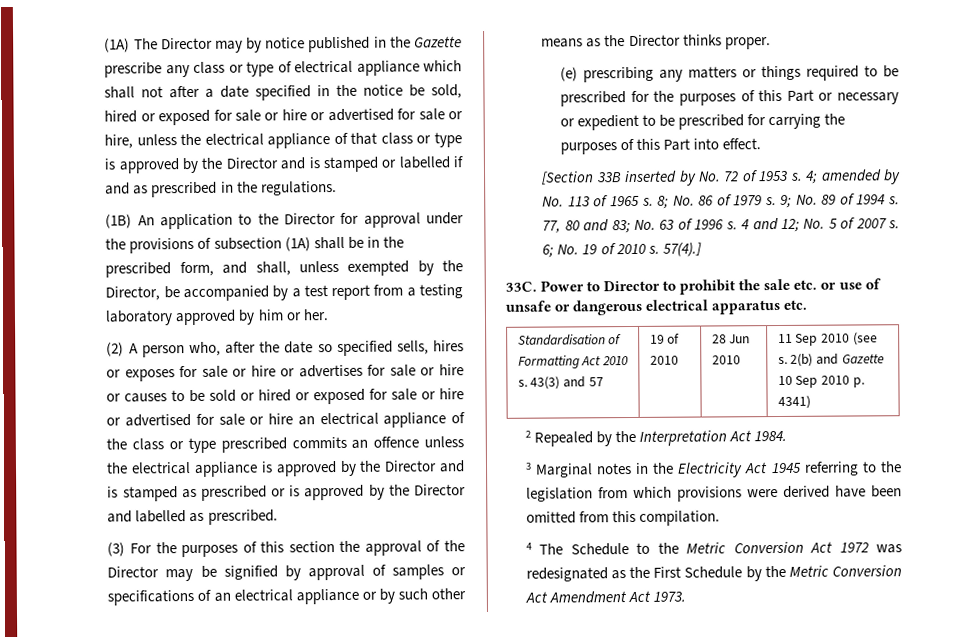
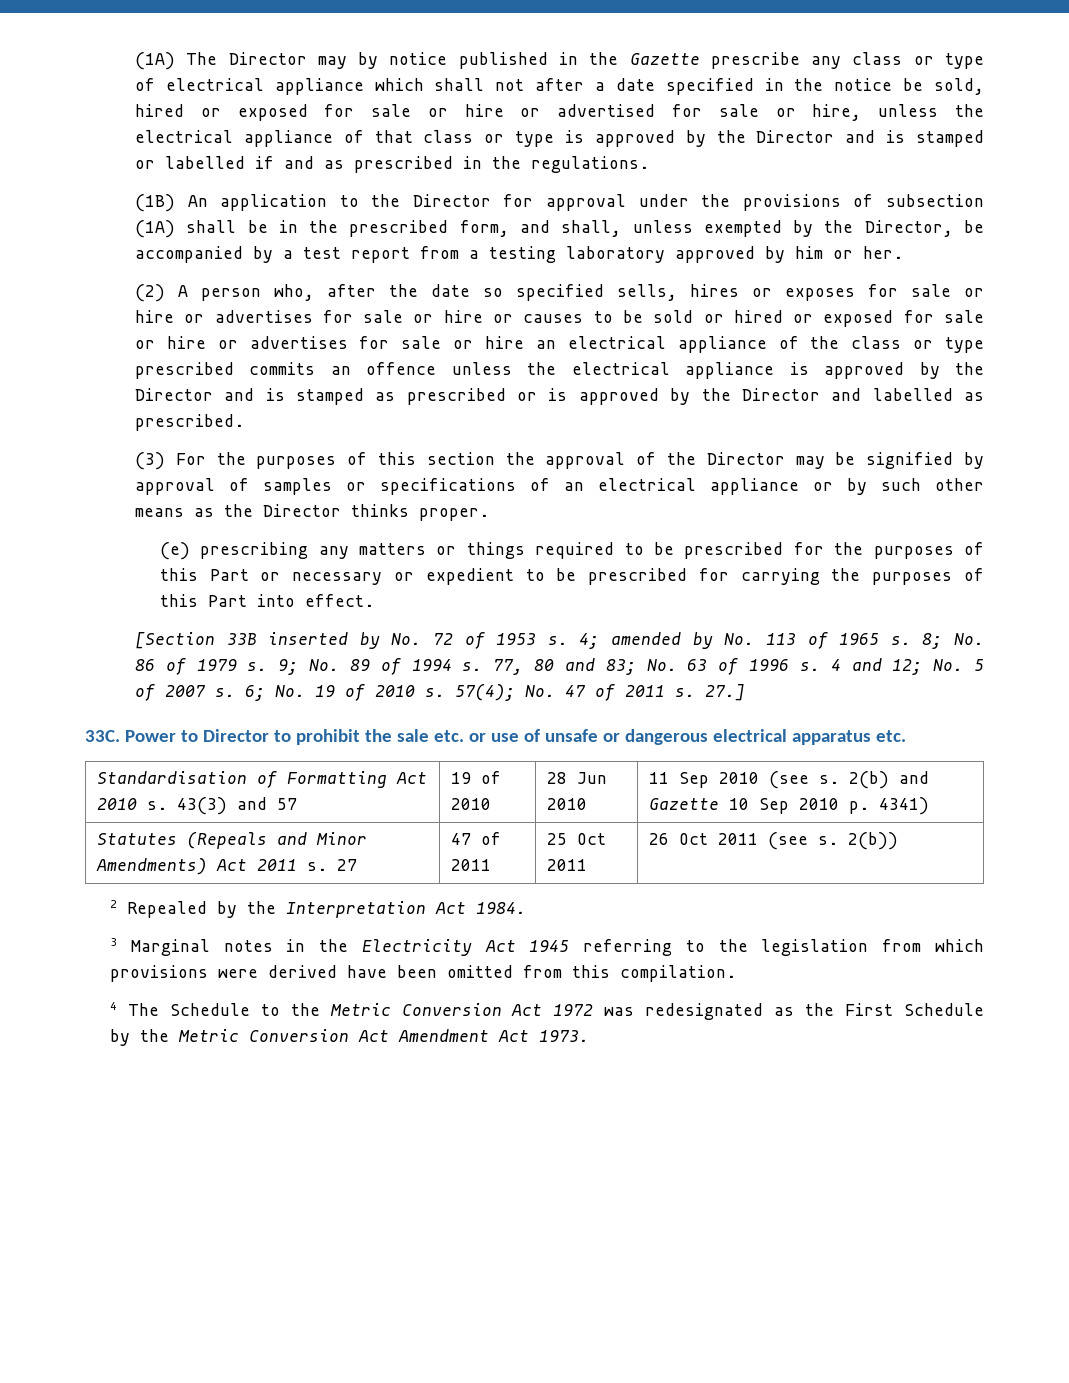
- (2) A person who, after the date so specified sells, hires or exposes for sale or hire or advertises for sale or hire or causes to be sold or hired or exposed for sale or hire or advertised for sale or hire an electrical appliance of the class or type prescribed commits an offence unless the electrical appliance is approved by the Director and is stamped as prescribed or is approved by the Director and labelled as prescribed.
+ (2) A person who, after the date so specified sells, hires or exposes for sale or hire or advertises for sale or hire or causes to be sold or hired or exposed for sale or hire or advertises for sale or hire an electrical appliance of the class or type prescribed commits an offence unless the electrical appliance is approved by the Director and is stamped as prescribed or is approved by the Director and labelled as prescribed.
- 57(4).]
+ 57(4); No. 47 of 2011 s. 27.]
+ Statutes (Repeals and Minor Amendments) Act 2011 s. 27 | 47 of 2011 | 25 Oct 2011 | 26 Oct 2011 (see s. 2(b))

